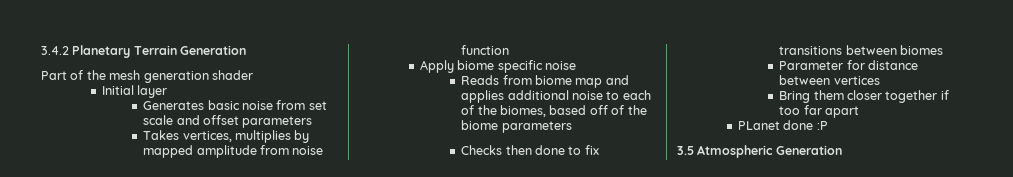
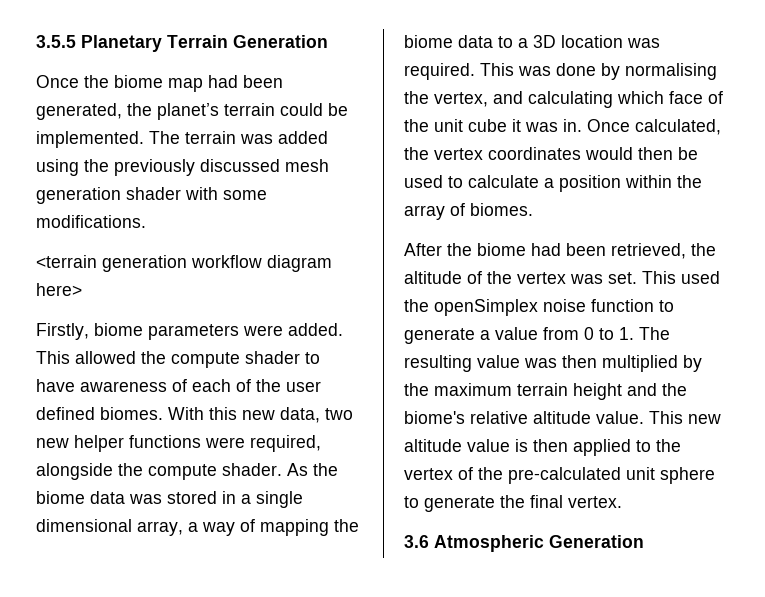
- 3.4.2 Planetary Terrain Generation
+ 3.5.5 Planetary Terrain Generation
- Part of the mesh generation shader
- Initial layer
- Generates basic noise from set scale and offset parameters
- Takes vertices, multiplies by mapped amplitude from noise function
- Apply biome specific noise
- Reads from biome map and applies additional noise to each of the biomes, based off of the biome parameters
- Checks then done to fix transitions between biomes
- Parameter for distance between vertices
- Bring them closer together if too far apart
- PLanet done :P
- 3.5 Atmospheric Generation
+ Once the biome map had been generated, the planet’s terrain could be implemented. The terrain was added using the previously discussed mesh generation shader with some modifications.
+ <terrain generation workflow diagram here>
+ Firstly, biome parameters were added. This allowed the compute shader to have awareness of each of the user defined biomes. With this new data, two new helper functions were required, alongside the compute shader. As the biome data was stored in a single dimensional array, a way of mapping the biome data to a 3D location was required. This was done by normalising the vertex, and calculating which face of the unit cube it was in. Once calculated, the vertex coordinates would then be used to calculate a position within the array of biomes.
+ After the biome had been retrieved, the altitude of the vertex was set. This used the openSimplex noise function to generate a value from 0 to 1. The resulting value was then multiplied by the maximum terrain height and the biome's relative altitude value. This new altitude value is then applied to the vertex of the pre-calculated unit sphere to generate the final vertex.
+ 3.6 Atmospheric Generation

